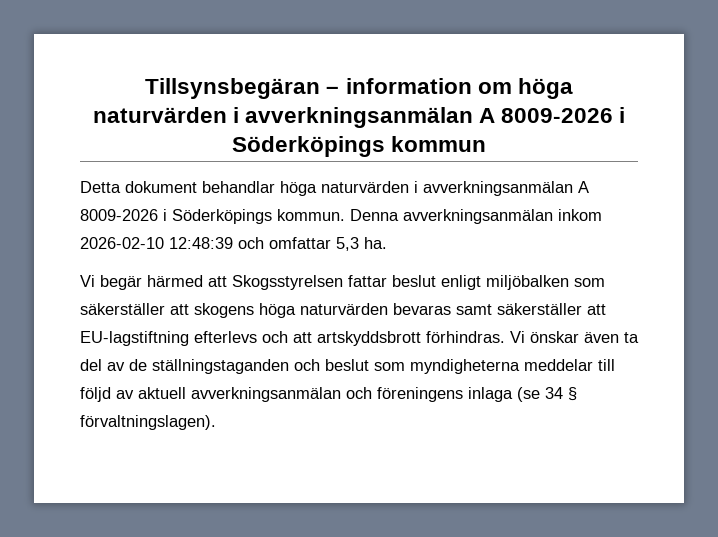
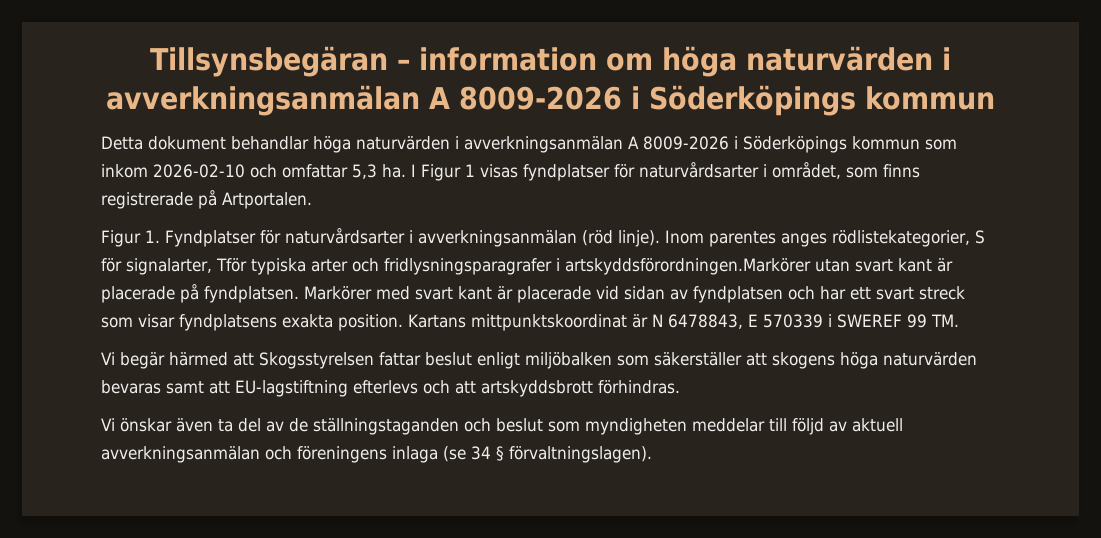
- Detta dokument behandlar höga naturvärden i avverkningsanmälan A 8009-2026 i Söderköpings kommun. Denna avverkningsanmälan inkom 2026-02-10 12:48:39 och omfattar 5,3 ha.
+ Detta dokument behandlar höga naturvärden i avverkningsanmälan A 8009-2026 i Söderköpings kommun som inkom 2026-02-10 och omfattar 5,3 ha. I Figur 1 visas fyndplatser för naturvårdsarter i området, som finns registrerade på Artportalen.
+ Figur 1. Fyndplatser för naturvårdsarter i avverkningsanmälan (röd linje). Inom parentes anges rödlistekategorier, S för signalarter, Tför typiska arter och fridlysningsparagrafer i artskyddsförordningen.Markörer utan svart kant är placerade på fyndplatsen. Markörer med svart kant är placerade vid sidan av fyndplatsen och har ett svart streck som visar fyndplatsens exakta position. Kartans mittpunktskoordinat är N 6478843, E 570339 i SWEREF 99 TM.
- Vi begär härmed att Skogsstyrelsen fattar beslut enligt miljöbalken som säkerställer att skogens höga naturvärden bevaras samt säkerställer att EU-lagstiftning efterlevs och att artskyddsbrott förhindras. Vi önskar även ta del av de ställningstaganden och beslut som myndigheterna meddelar till följd av aktuell avverkningsanmälan och föreningens inlaga (se 34 § förvaltningslagen).
+ Vi begär härmed att Skogsstyrelsen fattar beslut enligt miljöbalken som säkerställer att skogens höga naturvärden bevaras samt att EU-lagstiftning efterlevs och att artskyddsbrott förhindras.
+ Vi önskar även ta del av de ställningstaganden och beslut som myndigheten meddelar till följd av aktuell avverkningsanmälan och föreningens inlaga (se 34 § förvaltningslagen).

